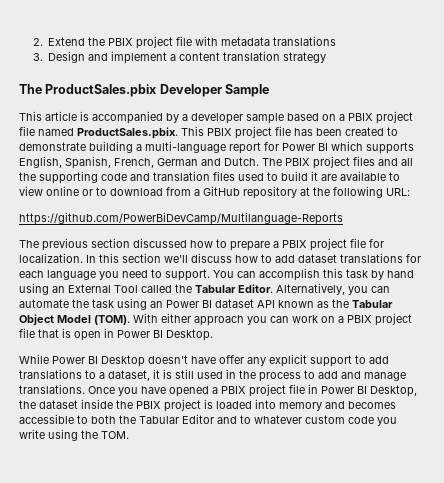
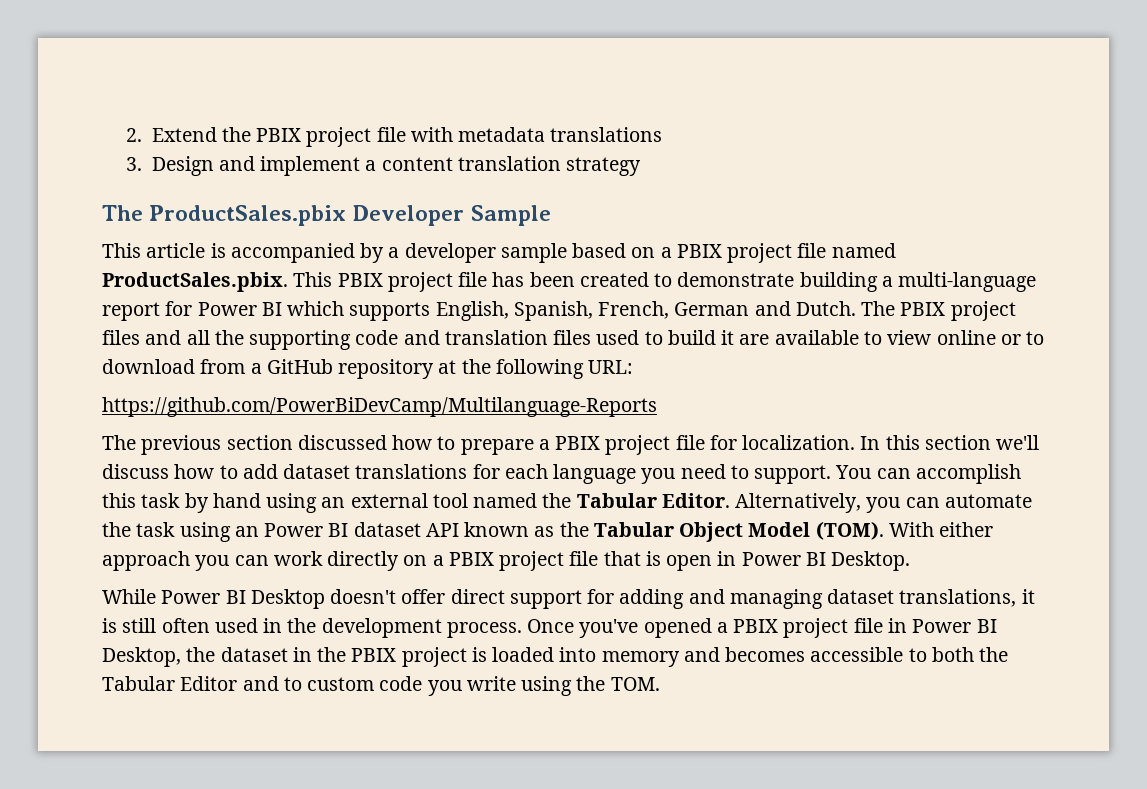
- You can accomplish this task by hand using an External Tool called the Tabular Editor.
+ You can accomplish this task by hand using an external tool named the Tabular Editor.
- With either approach you can work on a PBIX project file that is open in Power BI Desktop.
+ With either approach you can work directly on a PBIX project file that is open in Power BI Desktop.
- While Power BI Desktop doesn't have offer any explicit support to add translations to a dataset, it is still used in the process to add and manage translations. Once you have opened a PBIX project file in Power BI Desktop, the dataset inside the PBIX project is loaded into memory and becomes accessible to both the Tabular Editor and to whatever custom code you write using the TOM.
+ While Power BI Desktop doesn't offer direct support for adding and managing dataset translations, it is still often used in the development process. Once you've opened a PBIX project file in Power BI Desktop, the dataset in the PBIX project is loaded into memory and becomes accessible to both the Tabular Editor and to custom code you write using the TOM.

